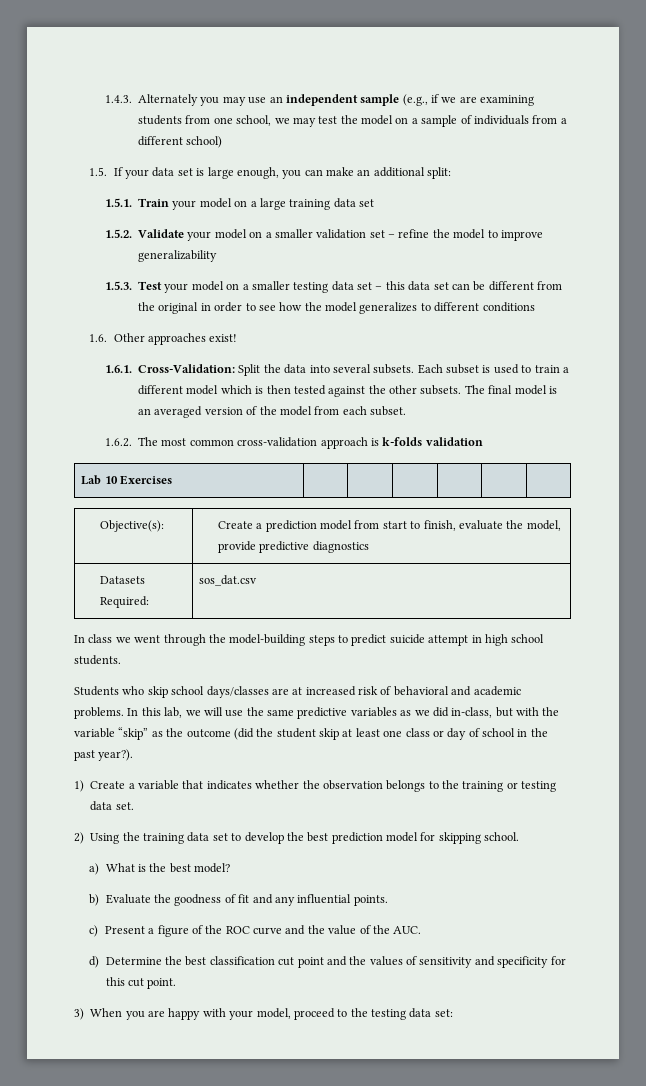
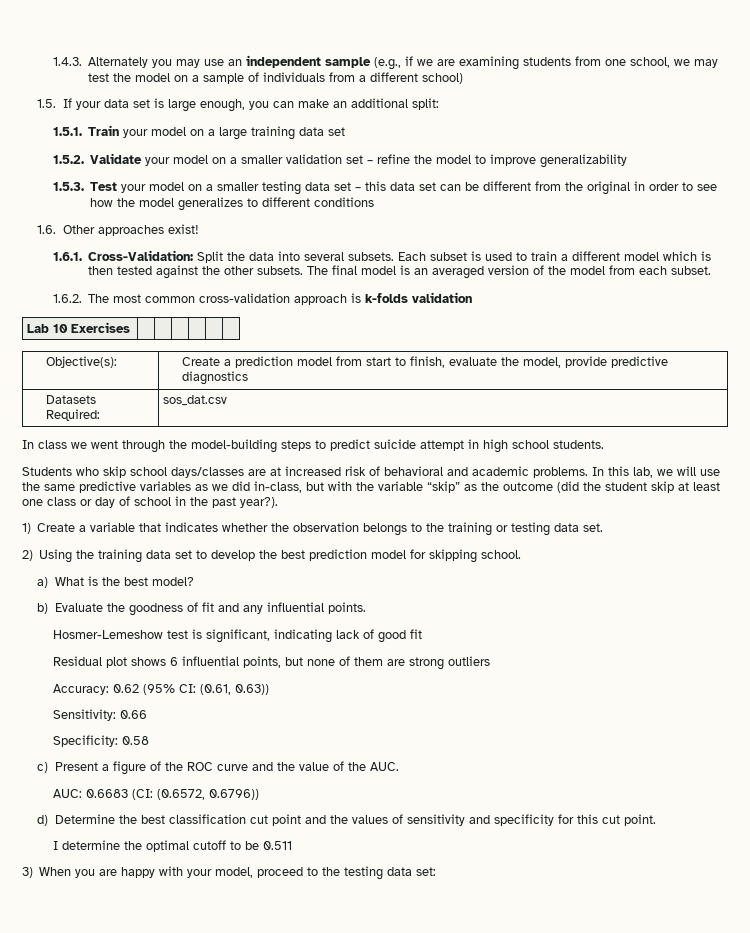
+ Hosmer-Lemeshow test is significant, indicating lack of good fit
+ Residual plot shows 6 influential points, but none of them are strong outliers
+ Accuracy: 0.62 (95% CI: (0.61, 0.63))
+ Sensitivity: 0.66
+ Specificity: 0.58
+ AUC: 0.6683 (CI: (0.6572, 0.6796))
+ I determine the optimal cutoff to be 0.511

